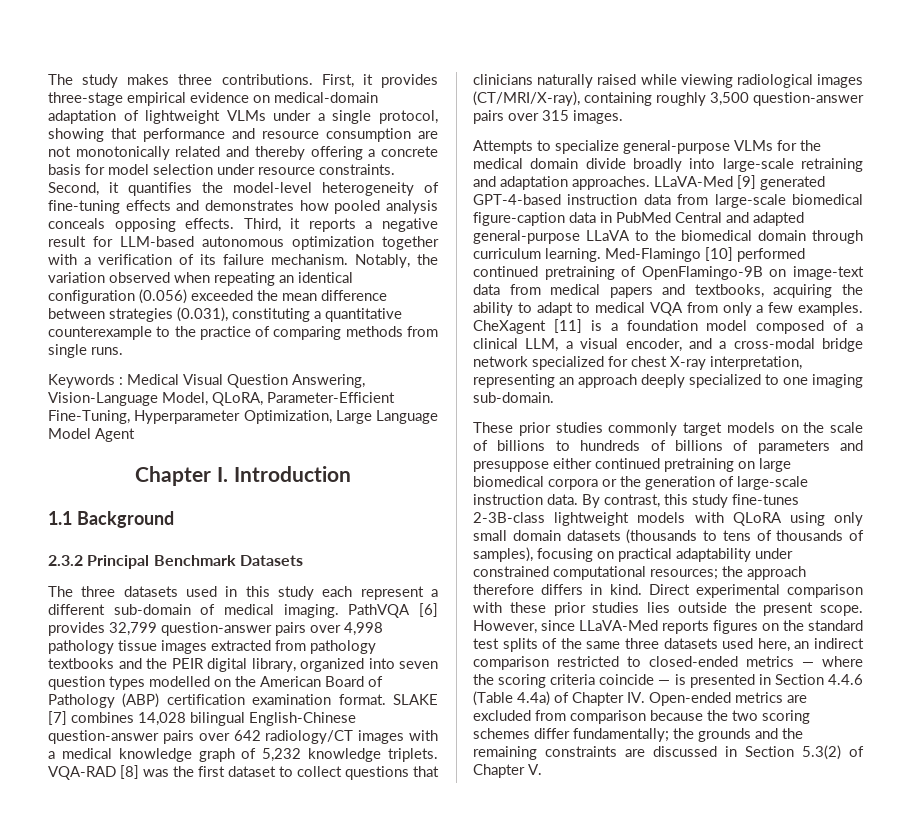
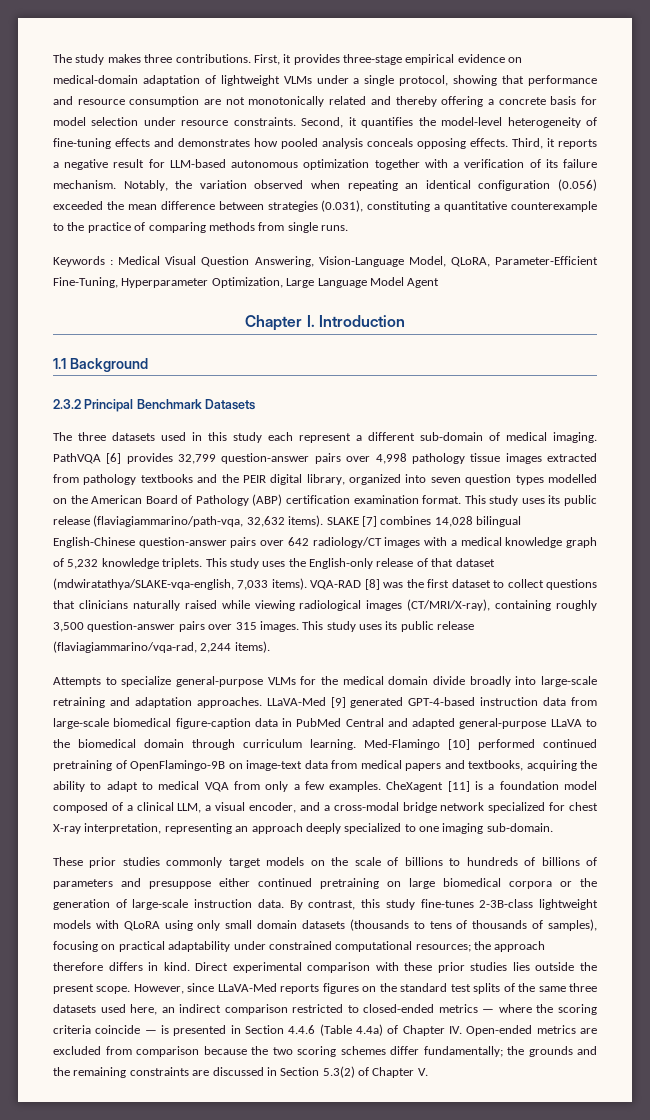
+ This study uses its public release (flaviagiammarino/path-vqa, 32,632 items).
+ This study uses the English-only release of that dataset (mdwiratathya/SLAKE-vqa-english, 7,033 items).
+ This study uses its public release (flaviagiammarino/vqa-rad, 2,244 items).

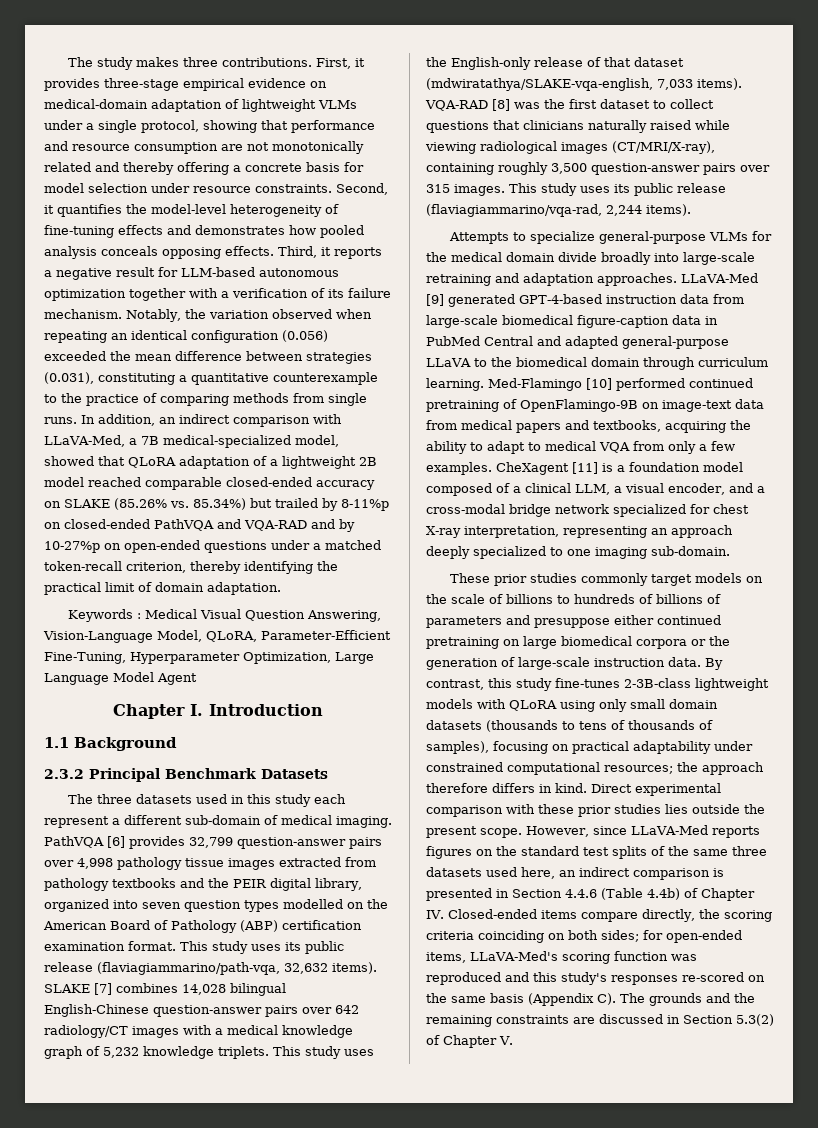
+ In addition, an indirect comparison with LLaVA-Med, a 7B medical-specialized model, showed that QLoRA adaptation of a lightweight 2B model reached comparable closed-ended accuracy on SLAKE (85.26% vs. 85.34%) but trailed by 8-11%p on closed-ended PathVQA and VQA-RAD and by 10-27%p on open-ended questions under a matched token-recall criterion, thereby identifying the practical limit of domain adaptation.
- However, since LLaVA-Med reports figures on the standard test splits of the same three datasets used here, an indirect comparison restricted to closed-ended metrics — where the scoring criteria coincide — is presented in Section 4.4.6 (Table 4.4a) of Chapter IV. Open-ended metrics are excluded from comparison because the two scoring schemes differ fundamentally; the grounds and the remaining constraints are discussed in Section 5.3(2) of Chapter V.
+ However, since LLaVA-Med reports figures on the standard test splits of the same three datasets used here, an indirect comparison is presented in Section 4.4.6 (Table 4.4b) of Chapter IV. Closed-ended items compare directly, the scoring criteria coinciding on both sides; for open-ended items, LLaVA-Med's scoring function was reproduced and this study's responses re-scored on the same basis (Appendix C). The grounds and the remaining constraints are discussed in Section 5.3(2) of Chapter V.

